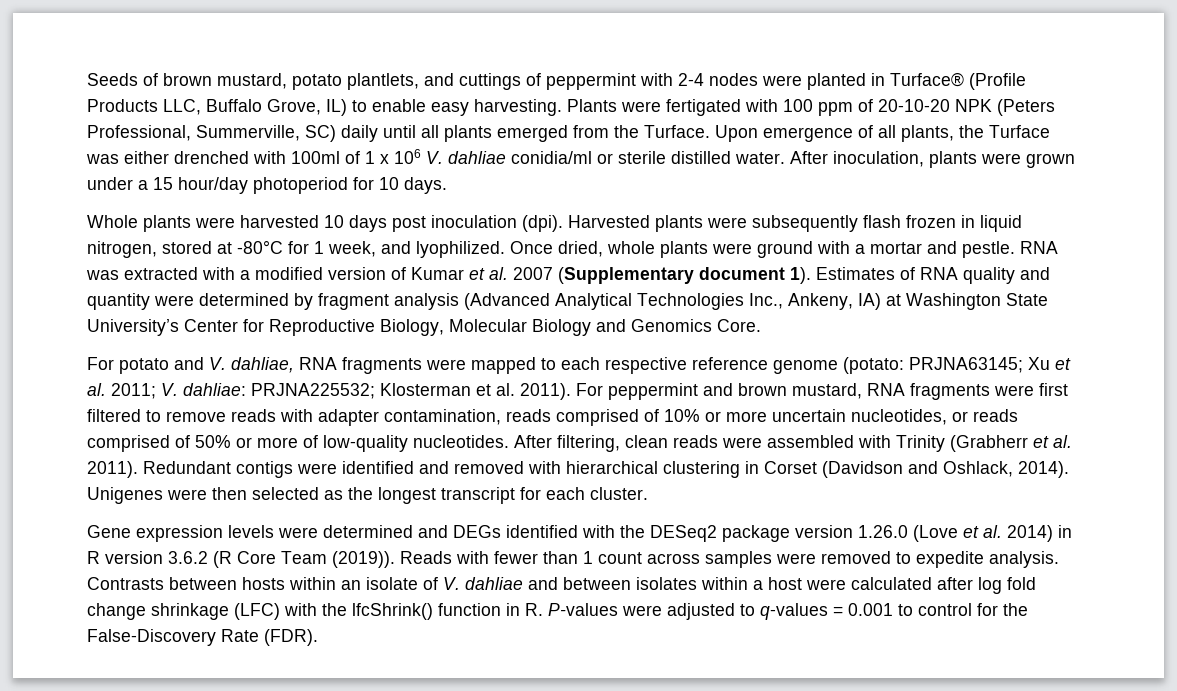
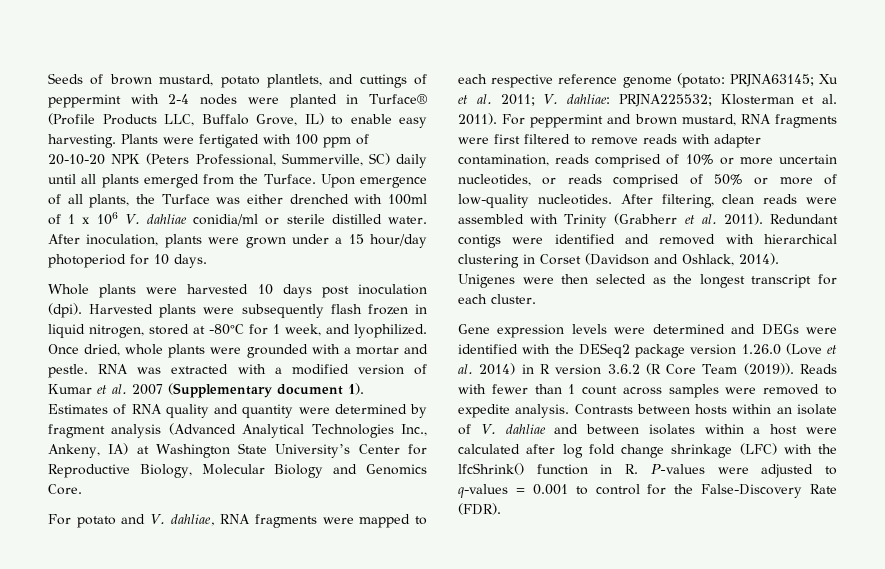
- Once dried, whole plants were ground with a mortar and pestle.
+ Once dried, whole plants were grounded with a mortar and pestle.
- Gene expression levels were determined and DEGs identified with the DESeq2 package version 1.26.0 (Love et al. 2014) in R version 3.6.2 (R Core Team (2019)).
+ Gene expression levels were determined and DEGs were identified with the DESeq2 package version 1.26.0 (Love et al. 2014) in R version 3.6.2 (R Core Team (2019)).

